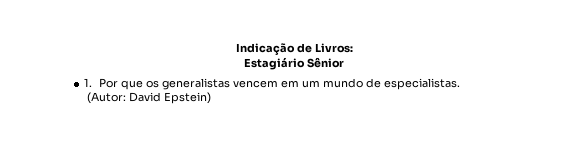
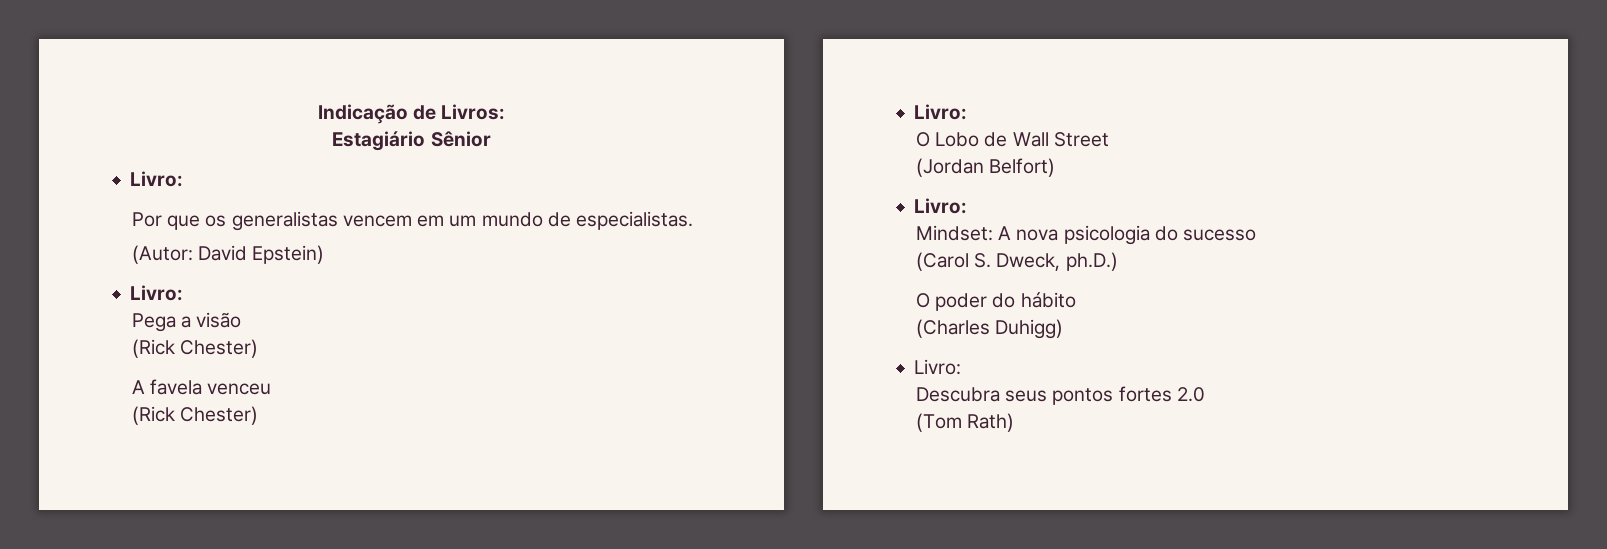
  Estagiário Sênior
- 1. Por que os generalistas vencem em um mundo de especialistas.
+ Livro:
+ Por que os generalistas vencem em um mundo de especialistas.
  (Autor: David Epstein)
+ Livro:
+ Pega a visão
+ (Rick Chester)
+ A favela venceu
+ (Rick Chester)
+ Livro:
+ O Lobo de Wall Street
+ (Jordan Belfort)
+ Livro:
+ Mindset: A nova psicologia do sucesso
+ (Carol S. Dweck, ph.D.)
+ O poder do hábito
+ (Charles Duhigg)
+ Livro:
+ Descubra seus pontos fortes 2.0
+ (Tom Rath)

